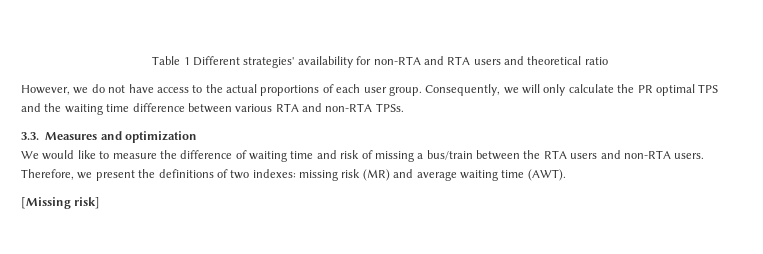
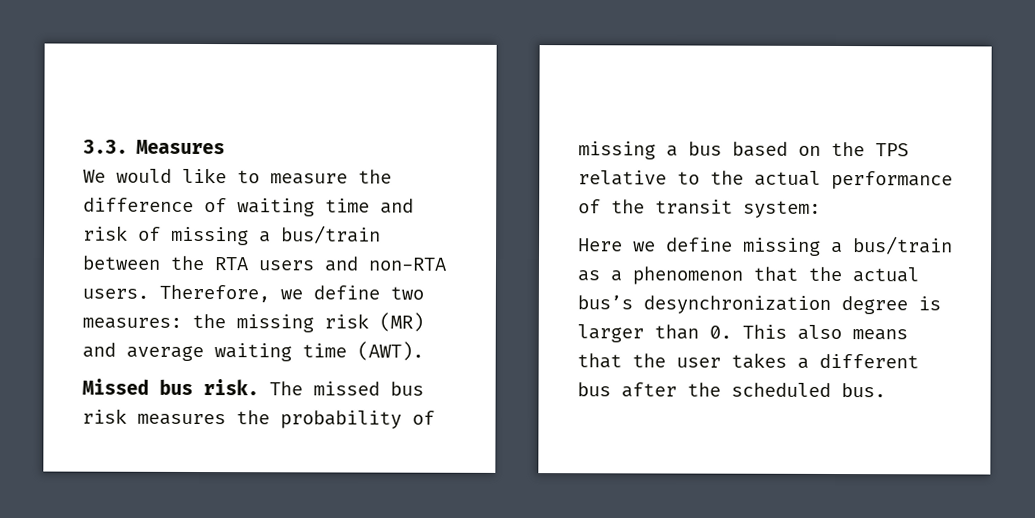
- Table 1 Different strategies' availability for non-RTA and RTA users and theoretical ratio
- However, we do not have access to the actual proportions of each user group. Consequently, we will only calculate the PR optimal TPS and the waiting time difference between various RTA and non-RTA TPSs.
- 3.3. Measures and optimization
+ 3.3. Measures
- Therefore, we present the definitions of two indexes: missing risk (MR) and average waiting time (AWT).
+ Therefore, we define two measures: the missing risk (MR) and average waiting time (AWT).
- [Missing risk]
+ Missed bus risk. The missed bus risk measures the probability of missing a bus based on the TPS relative to the actual performance of the transit system:
+ Here we define missing a bus/train as a phenomenon that the actual bus’s desynchronization degree is larger than 0. This also means that the user takes a different bus after the scheduled bus.

